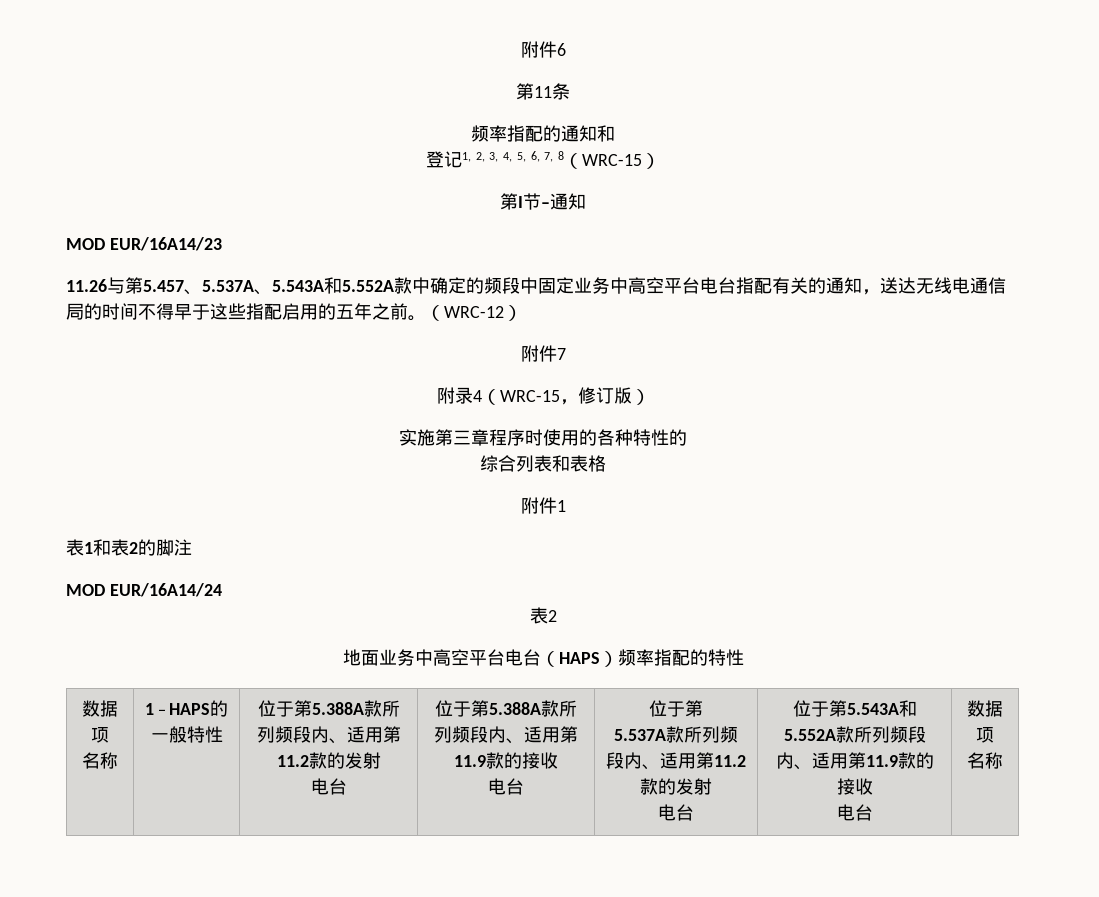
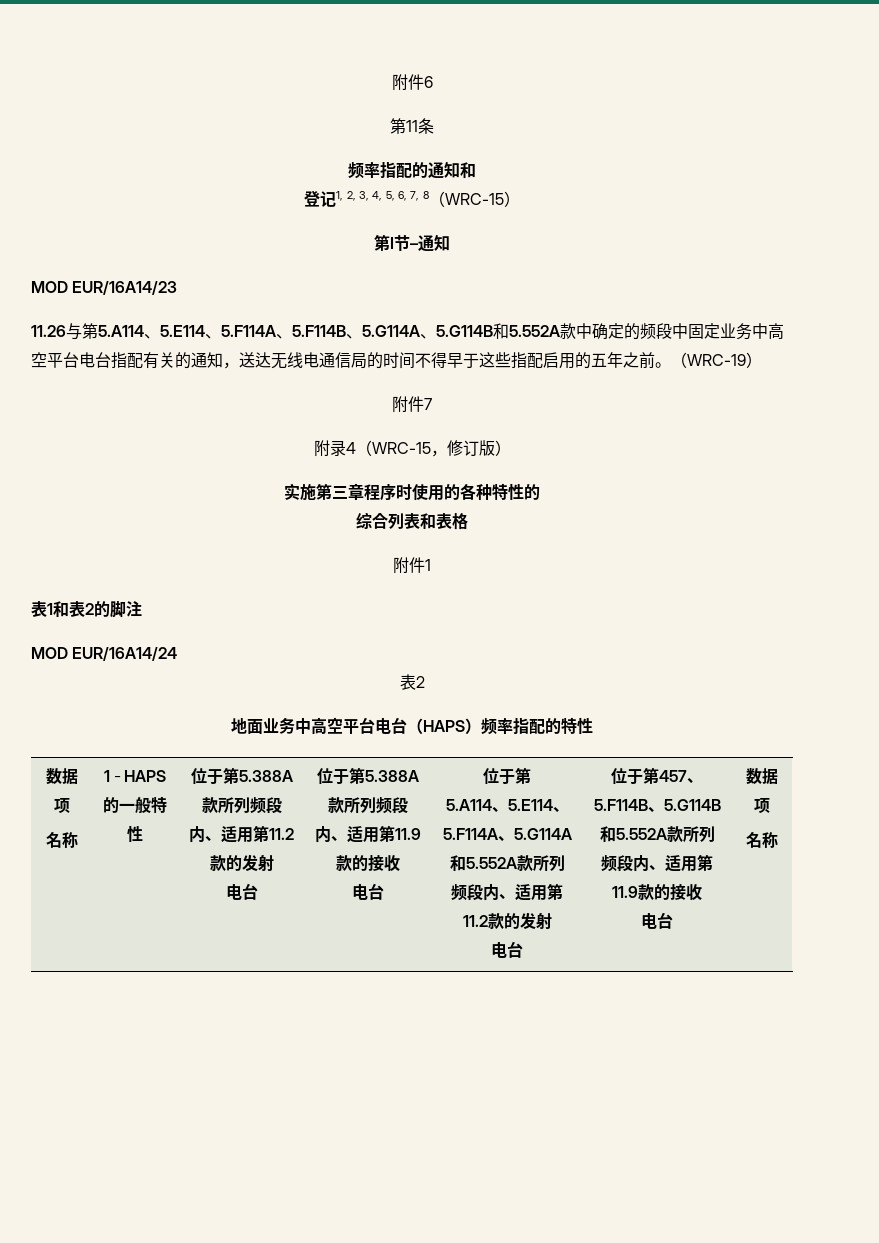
- 11.26与第5.457、5.537A、5.543A和5.552A款中确定的频段中固定业务中高空平台电台指配有关的通知，送达无线电通信局的时间不得早于这些指配启用的五年之前。
+ 11.26与第5.A114、5.E114、5.F114A、5.F114B、5.G114A、5.G114B和5.552A款中确定的频段中固定业务中高空平台电台指配有关的通知，送达无线电通信局的时间不得早于这些指配启用的五年之前。
- （WRC-12）
+ （WRC-19）
- 5.537A款所列频段内、适用第11.2款的发射
+ 5.A114、5.E114、5.F114A、5.G114A和5.552A款所列频段内、适用第11.2款的发射
- 位于第5.543A和5.552A款所列频段内、适用第11.9款的接收
+ 位于第457、5.F114B、5.G114B和5.552A款所列频段内、适用第11.9款的接收

